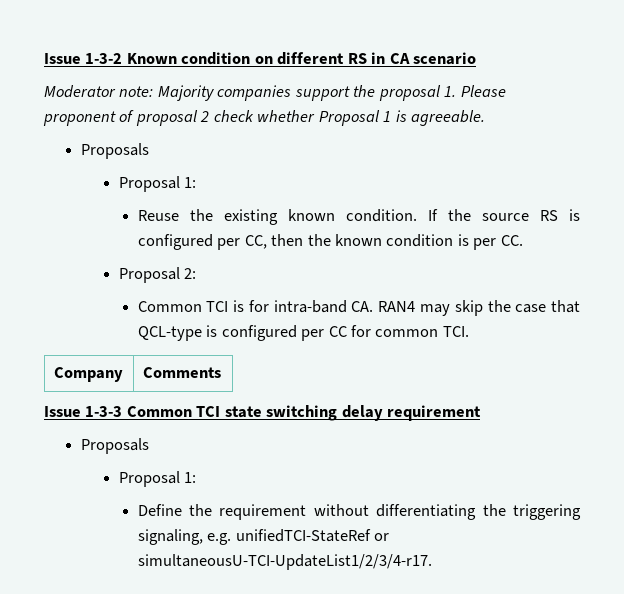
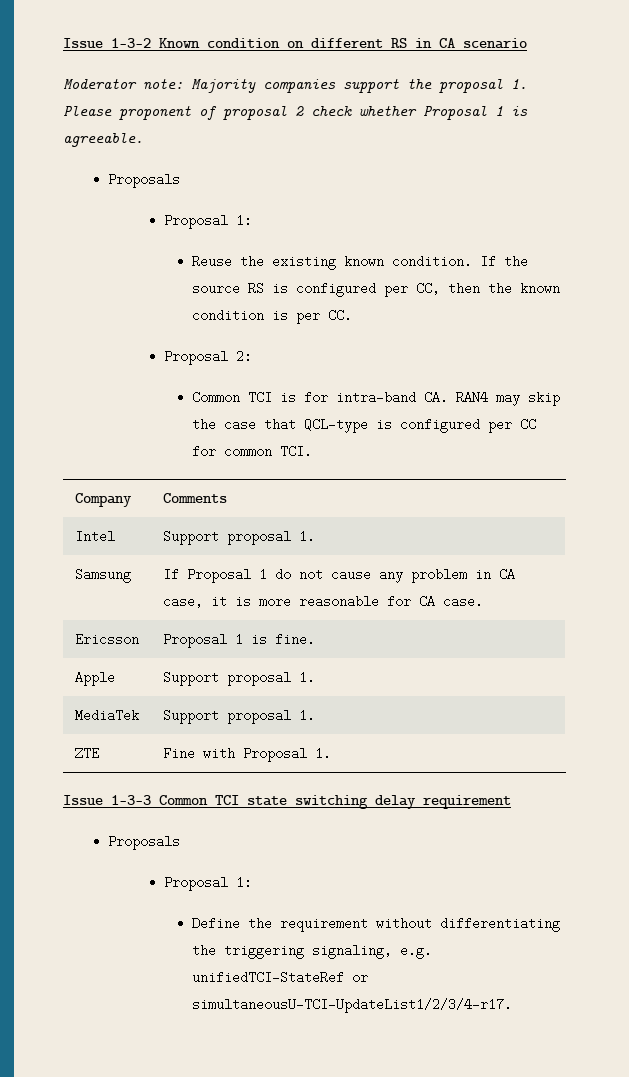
+ Intel | Support proposal 1.
+ Samsung | If Proposal 1 do not cause any problem in CA case, it is more reasonable for CA case.
+ Ericsson | Proposal 1 is fine.
+ Apple | Support proposal 1.
+ MediaTek | Support proposal 1.
+ ZTE | Fine with Proposal 1.

